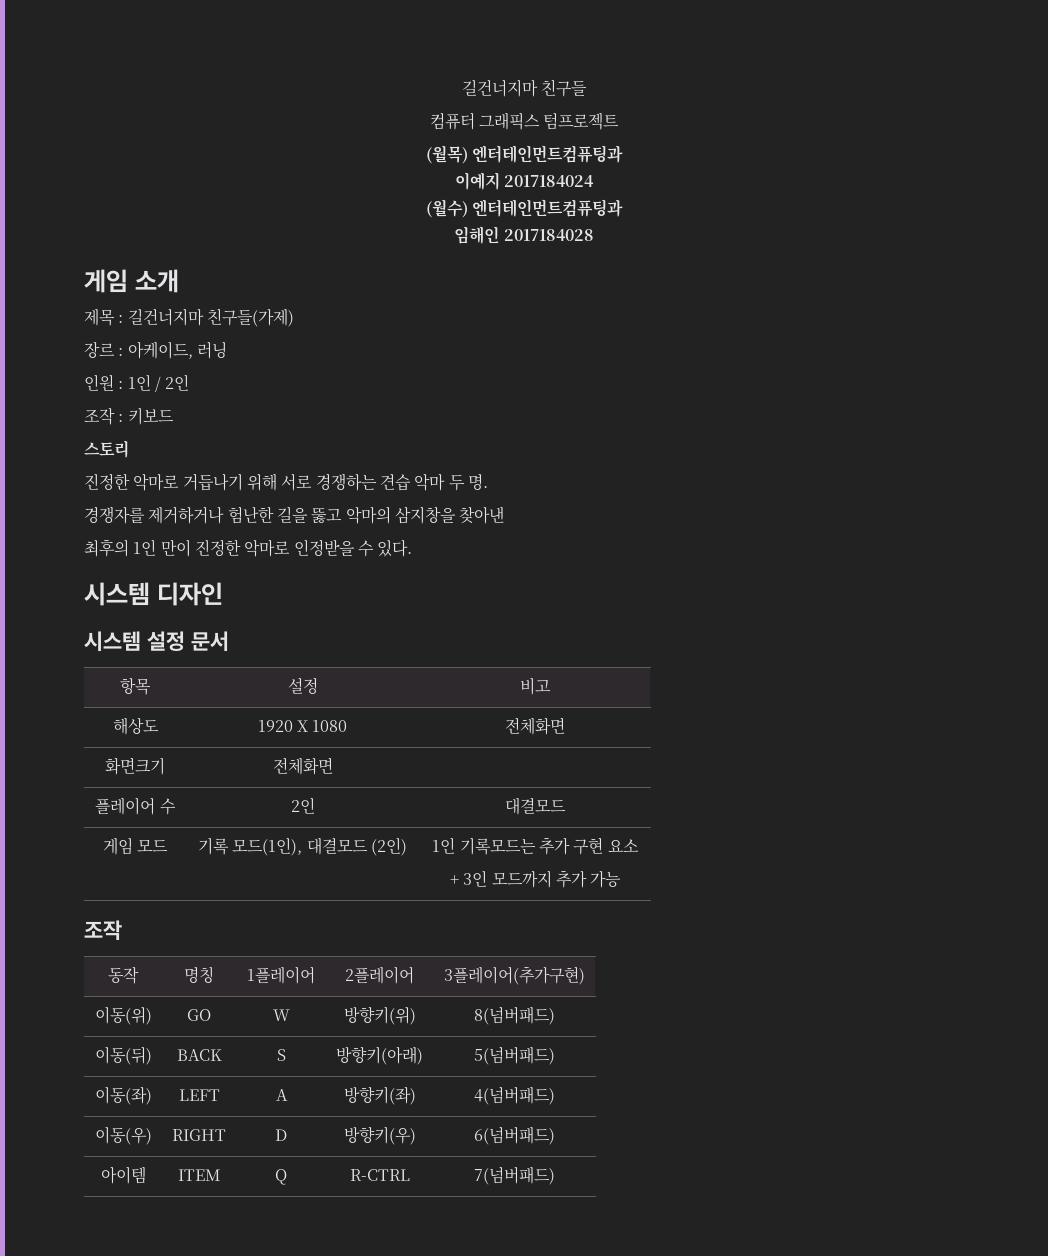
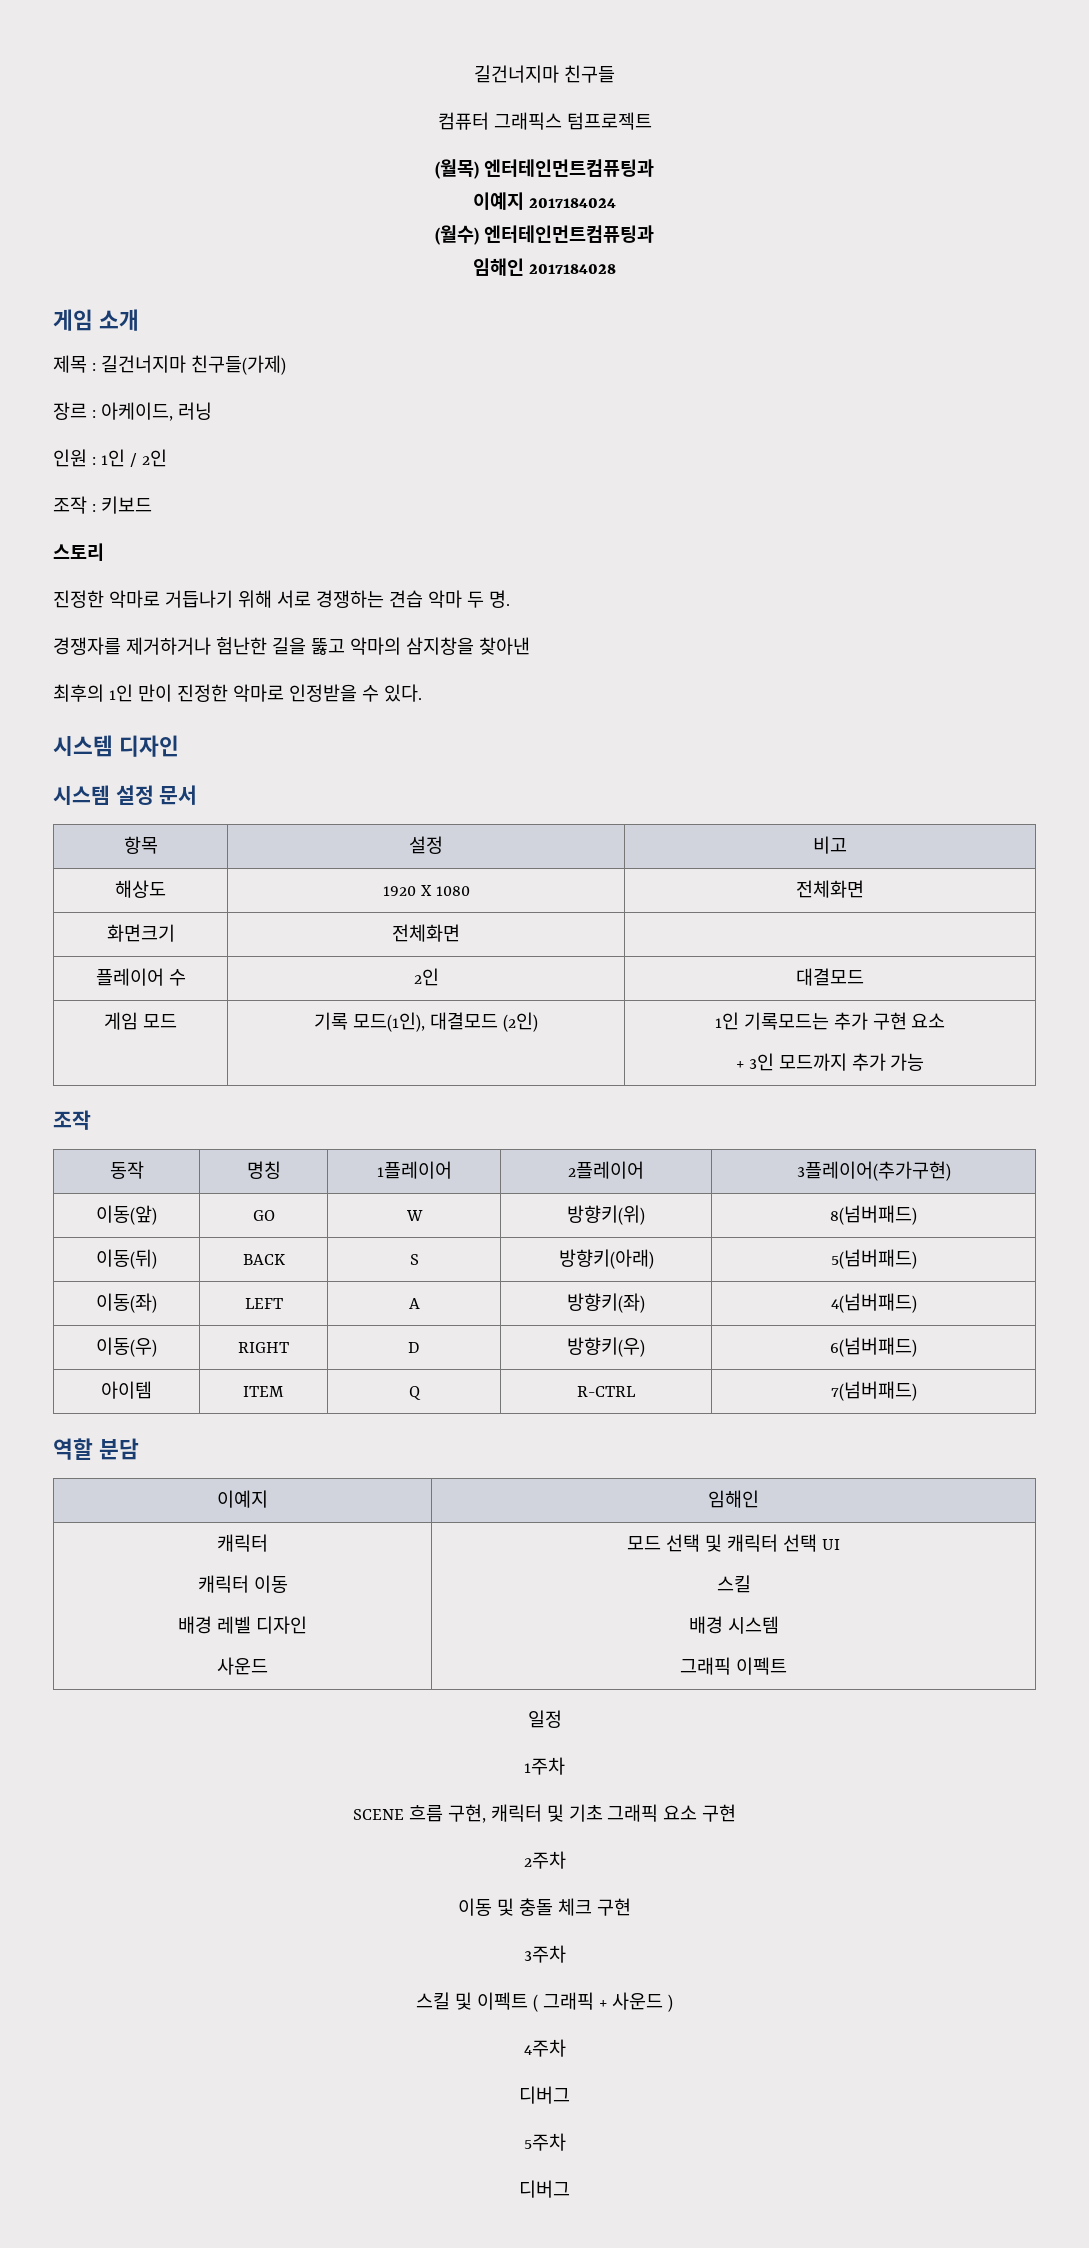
- 이동(위) | GO | W | 방향키(위) | 8(넘버패드)
+ 이동(앞) | GO | W | 방향키(위) | 8(넘버패드)
+ 역할 분담
+ 이예지 | 임해인
+ 캐릭터
+ 캐릭터 이동
+ 배경 레벨 디자인
+ 사운드 | 모드 선택 및 캐릭터 선택 UI
+ 스킬
+ 배경 시스템
+ 그래픽 이펙트
+ 일정
+ 1주차
+ SCENE 흐름 구현, 캐릭터 및 기초 그래픽 요소 구현
+ 2주차
+ 이동 및 충돌 체크 구현
+ 3주차
+ 스킬 및 이펙트 ( 그래픽 + 사운드 )
+ 4주차
+ 디버그
+ 5주차
+ 디버그

